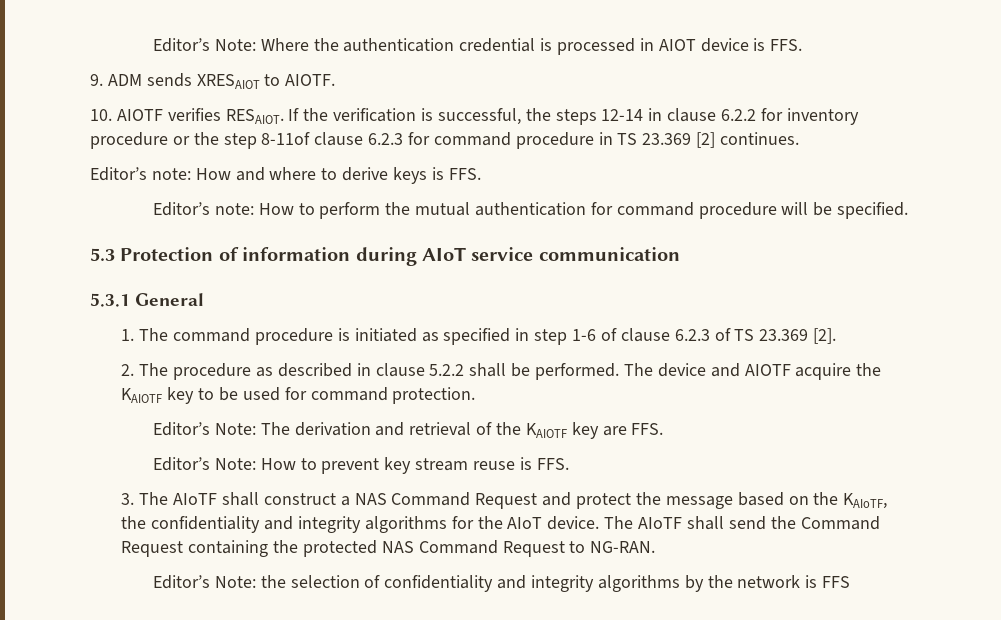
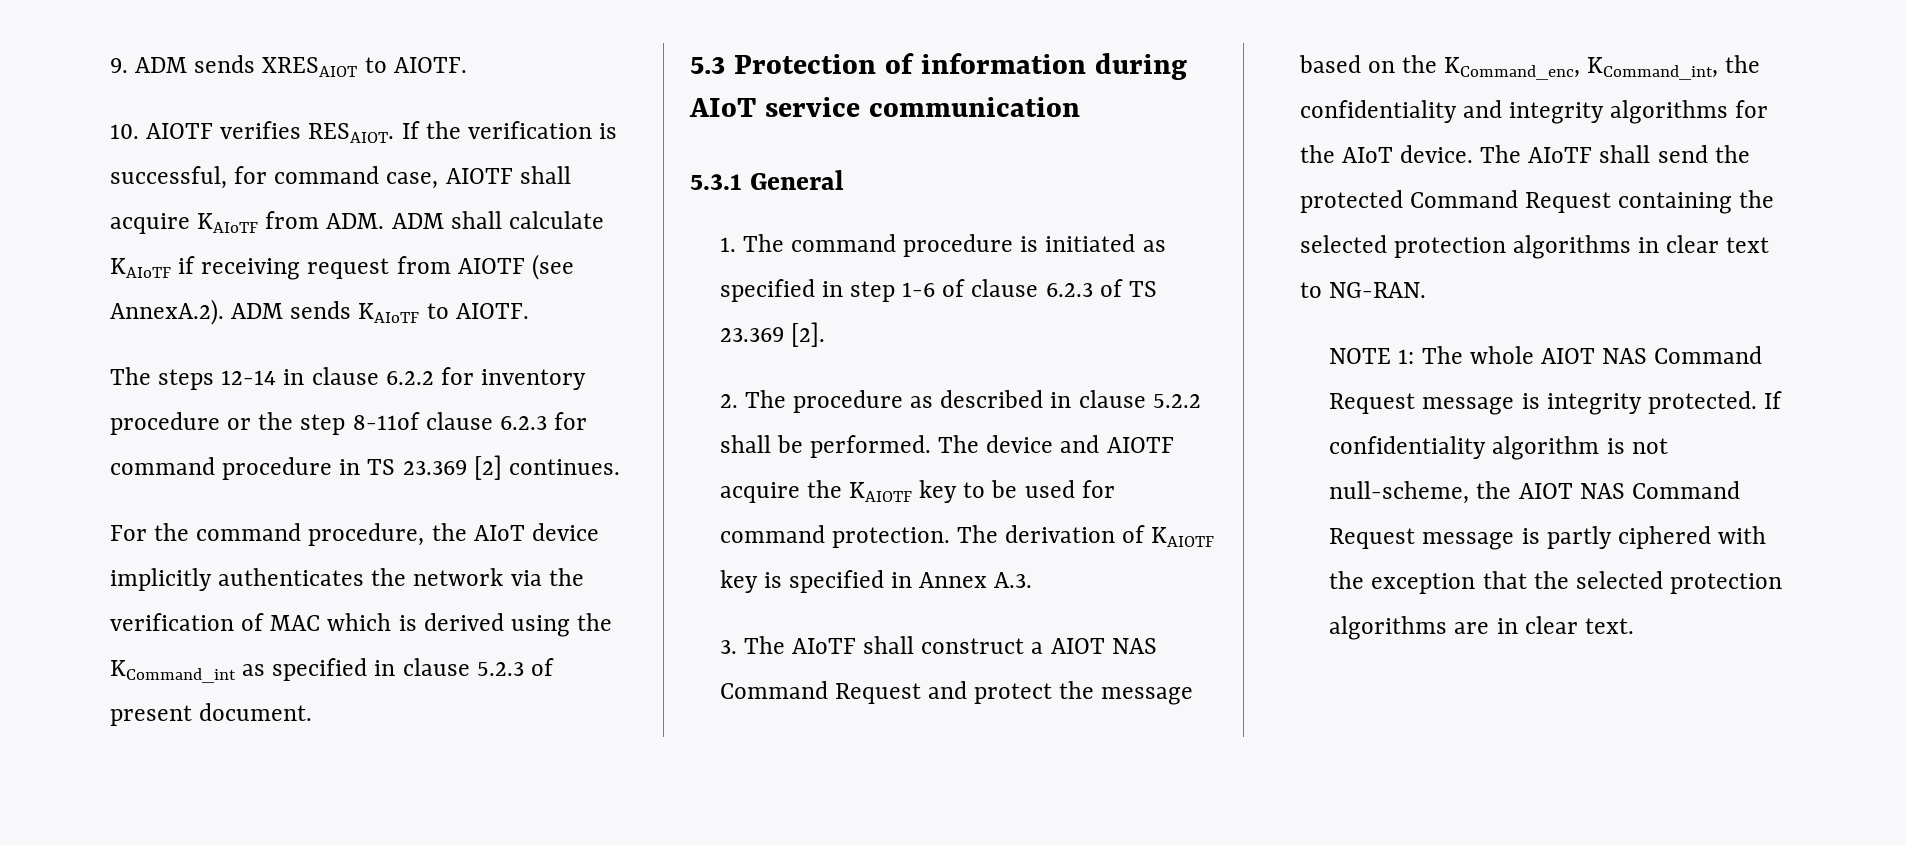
- Editor’s Note: Where the authentication credential is processed in AIOT device is FFS.
- If the verification is successful, the steps 12-14 in clause 6.2.2 for inventory procedure or the step 8-11of clause 6.2.3 for command procedure in TS 23.369 [2] continues.
+ If the verification is successful, for command case, AIOTF shall acquire KAIoTF from ADM. ADM shall calculate KAIoTF if receiving request from AIOTF (see AnnexA.2). ADM sends KAIoTF to AIOTF.
+ The steps 12-14 in clause 6.2.2 for inventory procedure or the step 8-11of clause 6.2.3 for command procedure in TS 23.369 [2] continues.
- Editor’s note: How and where to derive keys is FFS.
- Editor’s note: How to perform the mutual authentication for command procedure will be specified.
+ For the command procedure, the AIoT device implicitly authenticates the network via the verification of MAC which is derived using the KCommand_int as specified in clause 5.2.3 of present document.
- The device and AIOTF acquire the KAIOTF key to be used for command protection.
- Editor’s Note: The derivation and retrieval of the KAIOTF key are FFS.
- Editor’s Note: How to prevent key stream reuse is FFS.
+ The device and AIOTF acquire the KAIOTF key to be used for command protection. The derivation of KAIOTF key is specified in Annex A.3.
- 3. The AIoTF shall construct a NAS Command Request and protect the message based on the KAIoTF, the confidentiality and integrity algorithms for the AIoT device.
+ 3. The AIoTF shall construct a AIOT NAS Command Request and protect the message based on the KCommand_enc, KCommand_int, the confidentiality and integrity algorithms for the AIoT device.
- The AIoTF shall send the Command Request containing the protected NAS Command Request to NG-RAN.
- Editor’s Note: the selection of confidentiality and integrity algorithms by the network is FFS
+ The AIoTF shall send the protected Command Request containing the selected protection algorithms in clear text to NG-RAN.
+ NOTE 1: The whole AIOT NAS Command Request message is integrity protected. If confidentiality algorithm is not null-scheme, the AIOT NAS Command Request message is partly ciphered with the exception that the selected protection algorithms are in clear text.

